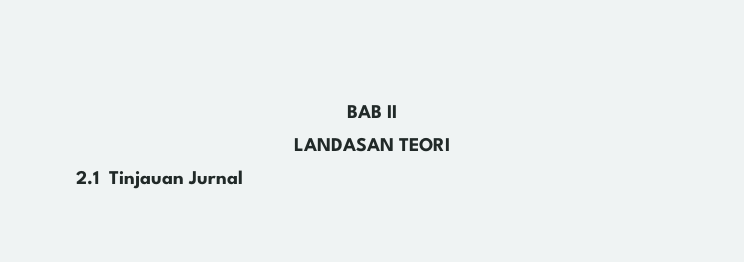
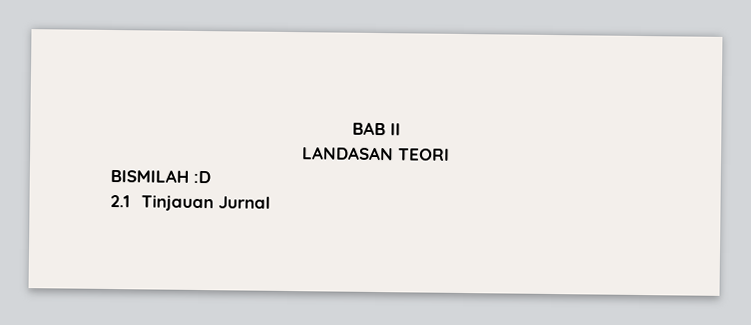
+ BISMILAH :D

